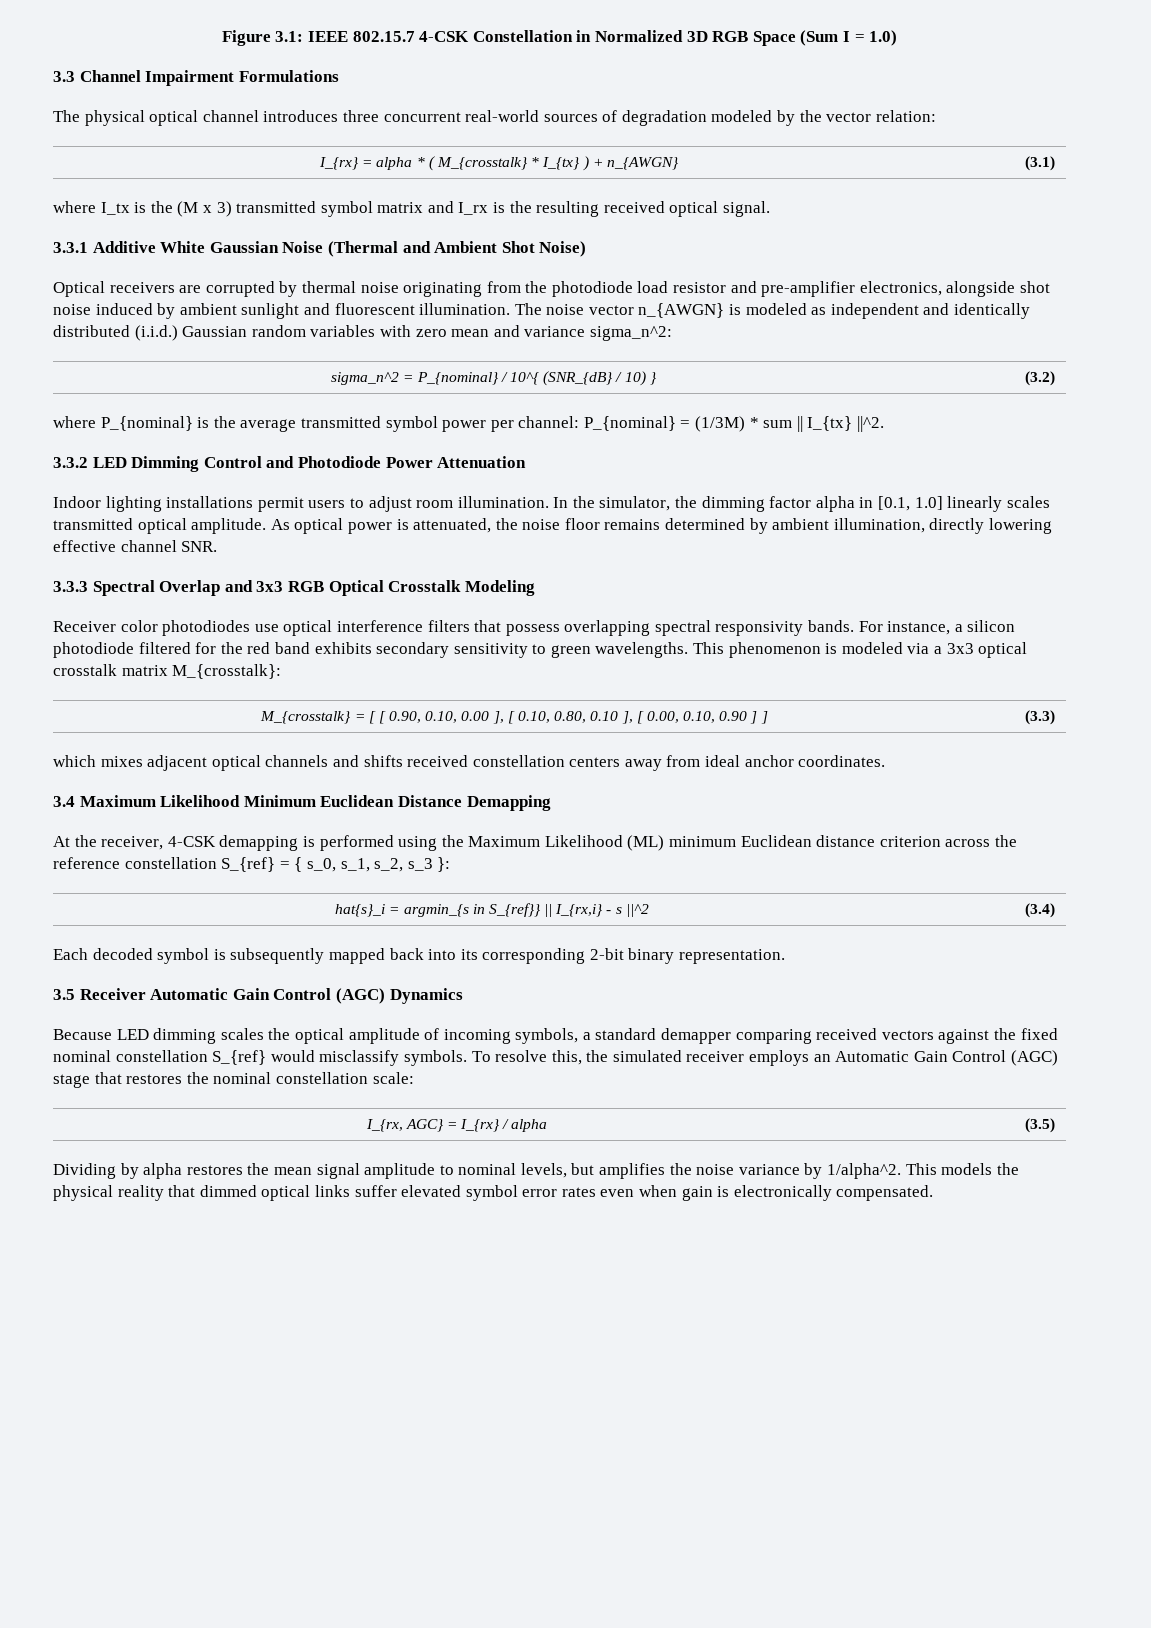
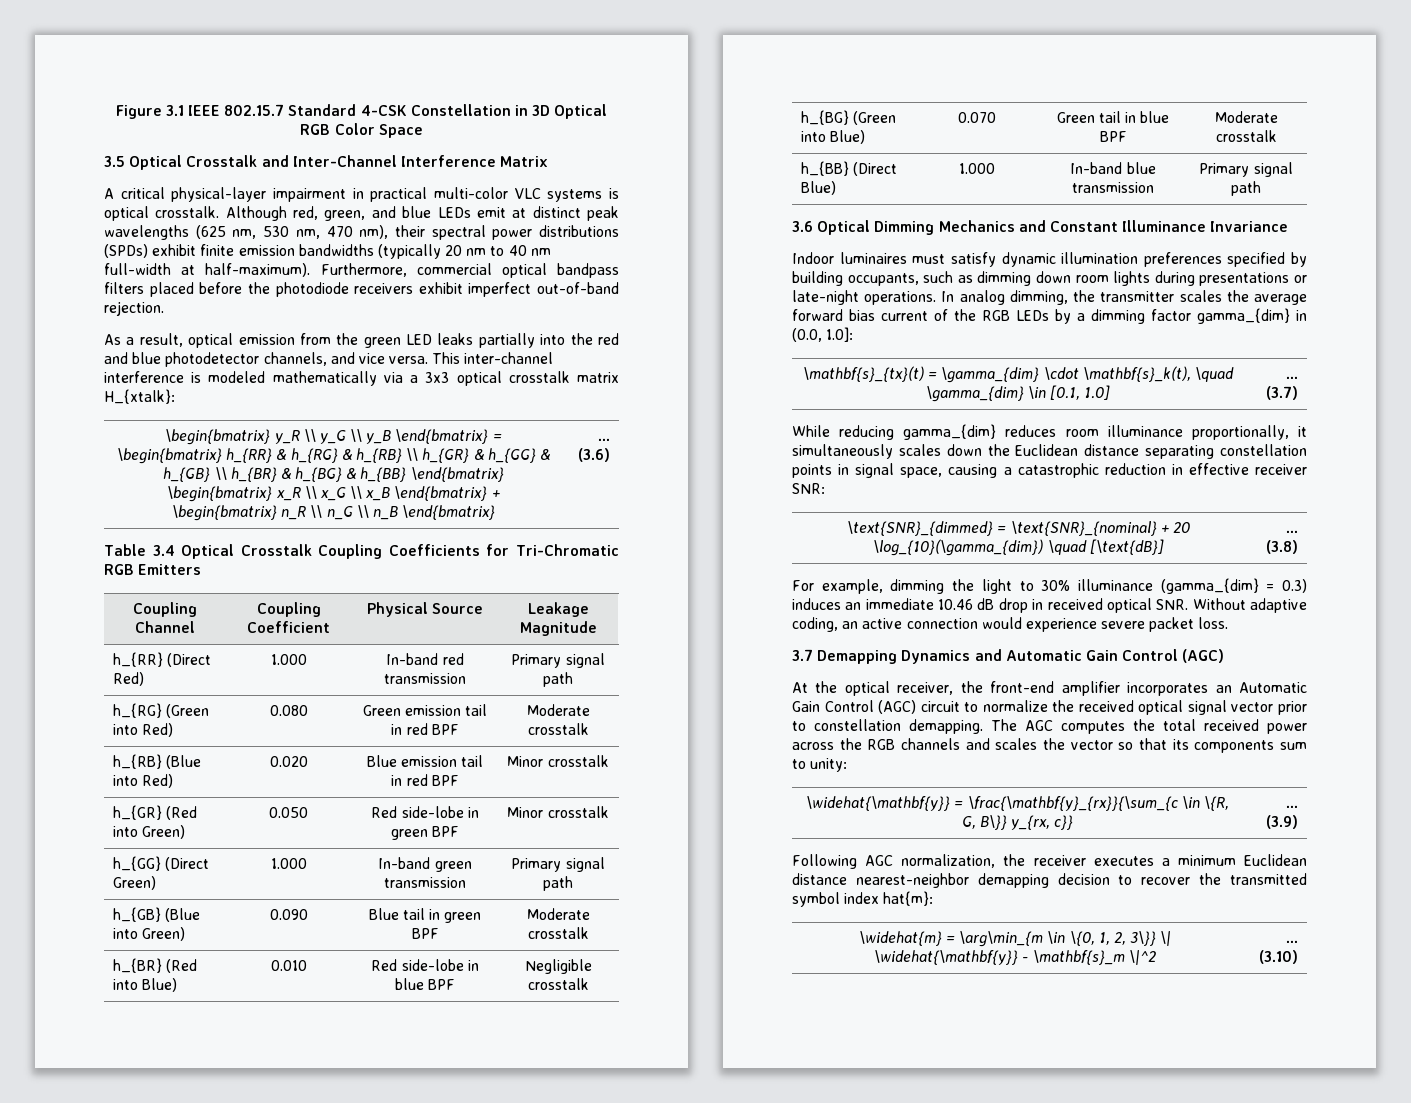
- Figure 3.1: IEEE 802.15.7 4-CSK Constellation in Normalized 3D RGB Space (Sum I = 1.0)
- 3.3 Channel Impairment Formulations
- The physical optical channel introduces three concurrent real-world sources of degradation modeled by the vector relation:
- I_{rx} = alpha * ( M_{crosstalk} * I_{tx} ) + n_{AWGN} | (3.1)
- where I_tx is the (M x 3) transmitted symbol matrix and I_rx is the resulting received optical signal.
- 3.3.1 Additive White Gaussian Noise (Thermal and Ambient Shot Noise)
- Optical receivers are corrupted by thermal noise originating from the photodiode load resistor and pre-amplifier electronics, alongside shot noise induced by ambient sunlight and fluorescent illumination. The noise vector n_{AWGN} is modeled as independent and identically distributed (i.i.d.) Gaussian random variables with zero mean and variance sigma_n^2:
- sigma_n^2 = P_{nominal} / 10^{ (SNR_{dB} / 10) } | (3.2)
- where P_{nominal} is the average transmitted symbol power per channel: P_{nominal} = (1/3M) * sum || I_{tx} ||^2.
- 3.3.2 LED Dimming Control and Photodiode Power Attenuation
- Indoor lighting installations permit users to adjust room illumination. In the simulator, the dimming factor alpha in [0.1, 1.0] linearly scales transmitted optical amplitude. As optical power is attenuated, the noise floor remains determined by ambient illumination, directly lowering effective channel SNR.
- 3.3.3 Spectral Overlap and 3x3 RGB Optical Crosstalk Modeling
- Receiver color photodiodes use optical interference filters that possess overlapping spectral responsivity bands. For instance, a silicon photodiode filtered for the red band exhibits secondary sensitivity to green wavelengths. This phenomenon is modeled via a 3x3 optical crosstalk matrix M_{crosstalk}:
- M_{crosstalk} = [ [ 0.90, 0.10, 0.00 ], [ 0.10, 0.80, 0.10 ], [ 0.00, 0.10, 0.90 ] ] | (3.3)
- which mixes adjacent optical channels and shifts received constellation centers away from ideal anchor coordinates.
- 3.4 Maximum Likelihood Minimum Euclidean Distance Demapping
- At the receiver, 4-CSK demapping is performed using the Maximum Likelihood (ML) minimum Euclidean distance criterion across the reference constellation S_{ref} = { s_0, s_1, s_2, s_3 }:
- hat{s}_i = argmin_{s in S_{ref}} || I_{rx,i} - s ||^2 | (3.4)
- Each decoded symbol is subsequently mapped back into its corresponding 2-bit binary representation.
- 3.5 Receiver Automatic Gain Control (AGC) Dynamics
- Because LED dimming scales the optical amplitude of incoming symbols, a standard demapper comparing received vectors against the fixed nominal constellation S_{ref} would misclassify symbols. To resolve this, the simulated receiver employs an Automatic Gain Control (AGC) stage that restores the nominal constellation scale:
- I_{rx, AGC} = I_{rx} / alpha | (3.5)
- Dividing by alpha restores the mean signal amplitude to nominal levels, but amplifies the noise variance by 1/alpha^2. This models the physical reality that dimmed optical links suffer elevated symbol error rates even when gain is electronically compensated.
+ Figure 3.1 IEEE 802.15.7 Standard 4-CSK Constellation in 3D Optical RGB Color Space
+ 3.5 Optical Crosstalk and Inter-Channel Interference Matrix
+ A critical physical-layer impairment in practical multi-color VLC systems is optical crosstalk. Although red, green, and blue LEDs emit at distinct peak wavelengths (625 nm, 530 nm, 470 nm), their spectral power distributions (SPDs) exhibit finite emission bandwidths (typically 20 nm to 40 nm full-width at half-maximum). Furthermore, commercial optical bandpass filters placed before the photodiode receivers exhibit imperfect out-of-band rejection.
+ As a result, optical emission from the green LED leaks partially into the red and blue photodetector channels, and vice versa. This inter-channel interference is modeled mathematically via a 3x3 optical crosstalk matrix H_{xtalk}:
+ \begin{bmatrix} y_R \\ y_G \\ y_B \end{bmatrix} = \begin{bmatrix} h_{RR} & h_{RG} & h_{RB} \\ h_{GR} & h_{GG} & h_{GB} \\ h_{BR} & h_{BG} & h_{BB} \end{bmatrix} \begin{bmatrix} x_R \\ x_G \\ x_B \end{bmatrix} + \begin{bmatrix} n_R \\ n_G \\ n_B \end{bmatrix} | ... (3.6)
+ Table 3.4 Optical Crosstalk Coupling Coefficients for Tri-Chromatic RGB Emitters
+ Coupling Channel | Coupling Coefficient | Physical Source | Leakage Magnitude
+ h_{RR} (Direct Red) | 1.000 | In-band red transmission | Primary signal path
+ h_{RG} (Green into Red) | 0.080 | Green emission tail in red BPF | Moderate crosstalk
+ h_{RB} (Blue into Red) | 0.020 | Blue emission tail in red BPF | Minor crosstalk
+ h_{GR} (Red into Green) | 0.050 | Red side-lobe in green BPF | Minor crosstalk
+ h_{GG} (Direct Green) | 1.000 | In-band green transmission | Primary signal path
+ h_{GB} (Blue into Green) | 0.090 | Blue tail in green BPF | Moderate crosstalk
+ h_{BR} (Red into Blue) | 0.010 | Red side-lobe in blue BPF | Negligible crosstalk
+ h_{BG} (Green into Blue) | 0.070 | Green tail in blue BPF | Moderate crosstalk
+ h_{BB} (Direct Blue) | 1.000 | In-band blue transmission | Primary signal path
+ 3.6 Optical Dimming Mechanics and Constant Illuminance Invariance
+ Indoor luminaires must satisfy dynamic illumination preferences specified by building occupants, such as dimming down room lights during presentations or late-night operations. In analog dimming, the transmitter scales the average forward bias current of the RGB LEDs by a dimming factor gamma_{dim} in (0.0, 1.0]:
+ \mathbf{s}_{tx}(t) = \gamma_{dim} \cdot \mathbf{s}_k(t), \quad \gamma_{dim} \in [0.1, 1.0] | ... (3.7)
+ While reducing gamma_{dim} reduces room illuminance proportionally, it simultaneously scales down the Euclidean distance separating constellation points in signal space, causing a catastrophic reduction in effective receiver SNR:
+ \text{SNR}_{dimmed} = \text{SNR}_{nominal} + 20 \log_{10}(\gamma_{dim}) \quad [\text{dB}] | ... (3.8)
+ For example, dimming the light to 30% illuminance (gamma_{dim} = 0.3) induces an immediate 10.46 dB drop in received optical SNR. Without adaptive coding, an active connection would experience severe packet loss.
+ 3.7 Demapping Dynamics and Automatic Gain Control (AGC)
+ At the optical receiver, the front-end amplifier incorporates an Automatic Gain Control (AGC) circuit to normalize the received optical signal vector prior to constellation demapping. The AGC computes the total received power across the RGB channels and scales the vector so that its components sum to unity:
+ \widehat{\mathbf{y}} = \frac{\mathbf{y}_{rx}}{\sum_{c \in \{R, G, B\}} y_{rx, c}} | ... (3.9)
+ Following AGC normalization, the receiver executes a minimum Euclidean distance nearest-neighbor demapping decision to recover the transmitted symbol index hat{m}:
+ \widehat{m} = \arg\min_{m \in \{0, 1, 2, 3\}} \| \widehat{\mathbf{y}} - \mathbf{s}_m \|^2 | ... (3.10)

